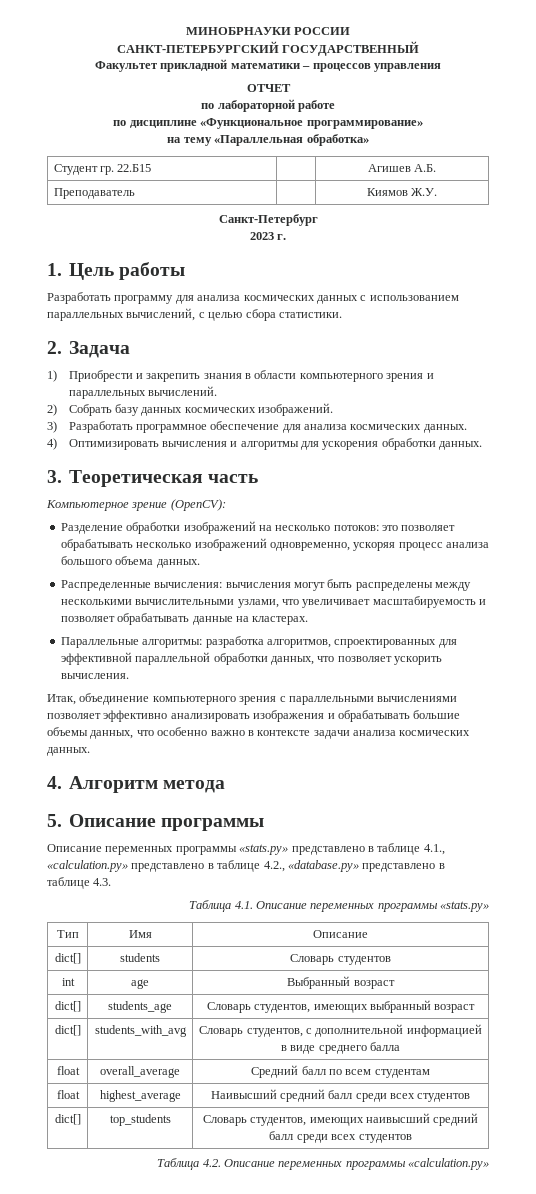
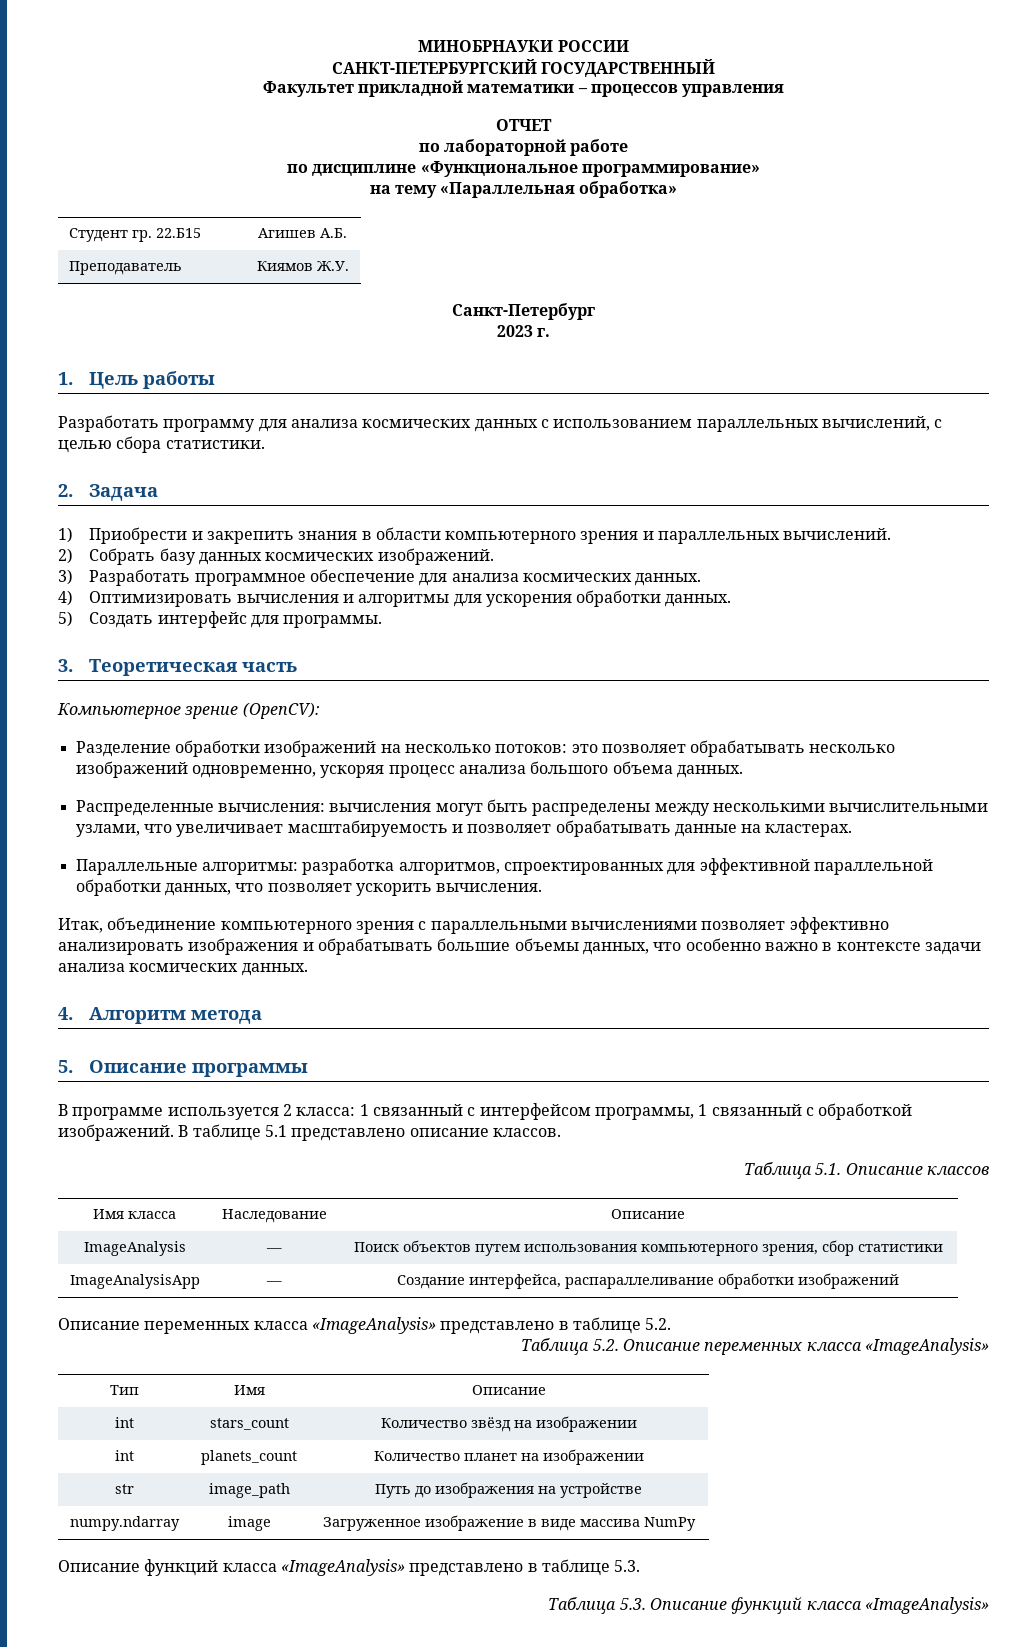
+ 5) Создать интерфейс для программы.
- Описание переменных программы «stats.py» представлено в таблице 4.1., «calculation.py» представлено в таблице 4.2., «database.py» представлено в таблице 4.3.
- Таблица 4.1. Описание переменных программы «stats.py»
+ В программе используется 2 класса: 1 связанный с интерфейсом программы, 1 связанный с обработкой изображений. В таблице 5.1 представлено описание классов.
+ Таблица 5.1. Описание классов
+ Имя класса | Наследование | Описание
+ ImageAnalysis | — | Поиск объектов путем использования компьютерного зрения, сбор статистики
+ ImageAnalysisApp | — | Создание интерфейса, распараллеливание обработки изображений
+ Описание переменных класса «ImageAnalysis» представлено в таблице 5.2.
+ Таблица 5.2. Описание переменных класса «ImageAnalysis»
- dict[] | students | Словарь студентов
- int | age | Выбранный возраст
- dict[] | students_age | Словарь студентов, имеющих выбранный возраст
- dict[] | students_with_avg | Словарь студентов, с дополнительной информацией в виде среднего балла
- float | overall_average | Средний балл по всем студентам
- float | highest_average | Наивысший средний балл среди всех студентов
- dict[] | top_students | Словарь студентов, имеющих наивысший средний балл среди всех студентов
- Таблица 4.2. Описание переменных программы «calculation.py»
+ int | stars_count | Количество звёзд на изображении
+ int | planets_count | Количество планет на изображении
+ str | image_path | Путь до изображения на устройстве
+ numpy.ndarray | image | Загруженное изображение в виде массива NumPy
+ Описание функций класса «ImageAnalysis» представлено в таблице 5.3.
+ Таблица 5.3. Описание функций класса «ImageAnalysis»

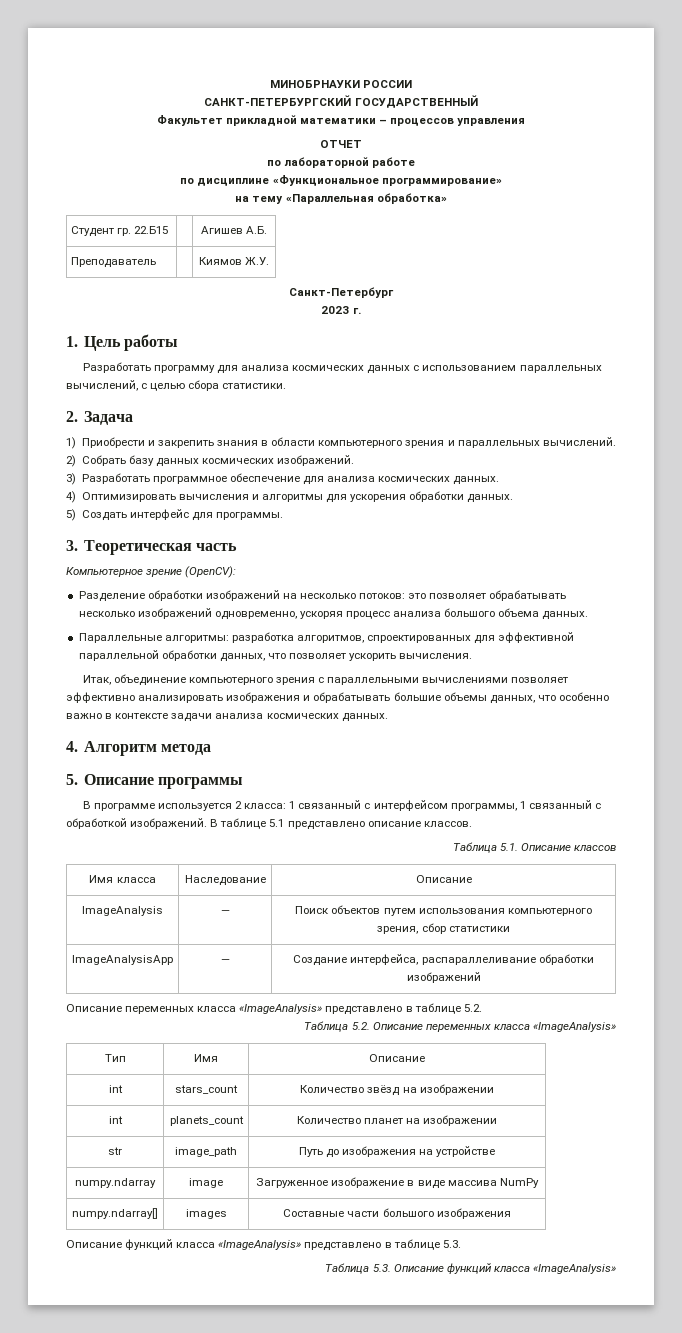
- Распределенные вычисления: вычисления могут быть распределены между несколькими вычислительными узлами, что увеличивает масштабируемость и позволяет обрабатывать данные на кластерах.
+ numpy.ndarray[] | images | Составные части большого изображения

